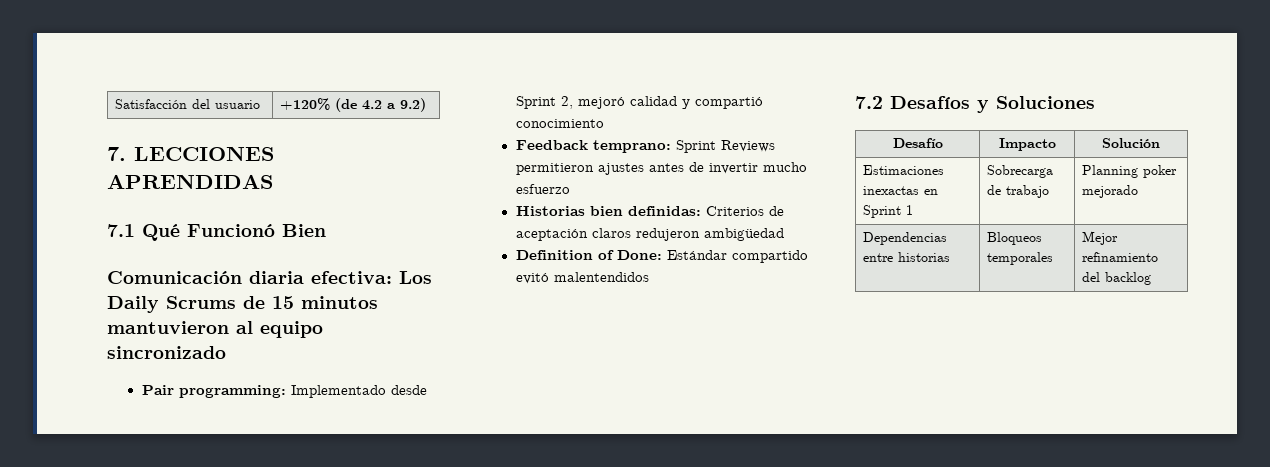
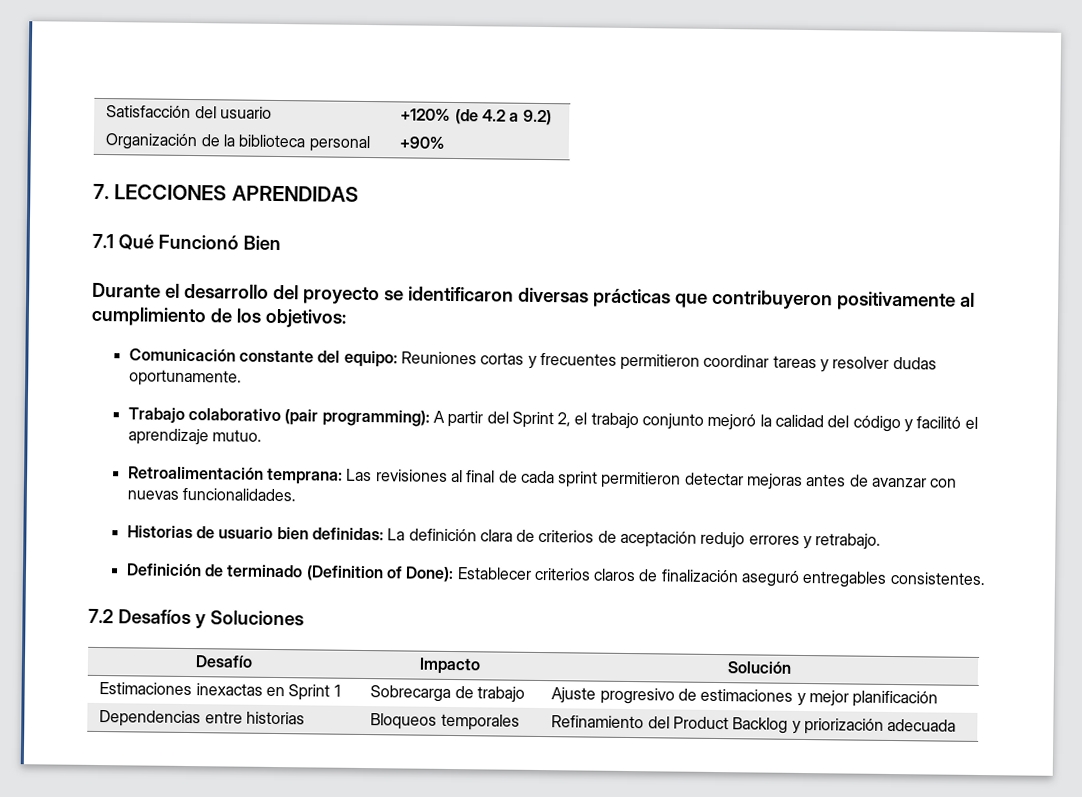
+ Organización de la biblioteca personal | +90%
- Comunicación diaria efectiva: Los Daily Scrums de 15 minutos mantuvieron al equipo sincronizado
- Pair programming: Implementado desde Sprint 2, mejoró calidad y compartió conocimiento
- Feedback temprano: Sprint Reviews permitieron ajustes antes de invertir mucho esfuerzo
- Historias bien definidas: Criterios de aceptación claros redujeron ambigüedad
- Definition of Done: Estándar compartido evitó malentendidos
+ Durante el desarrollo del proyecto se identificaron diversas prácticas que contribuyeron positivamente al cumplimiento de los objetivos:
+ Comunicación constante del equipo: Reuniones cortas y frecuentes permitieron coordinar tareas y resolver dudas oportunamente.
+ Trabajo colaborativo (pair programming): A partir del Sprint 2, el trabajo conjunto mejoró la calidad del código y facilitó el aprendizaje mutuo.
+ Retroalimentación temprana: Las revisiones al final de cada sprint permitieron detectar mejoras antes de avanzar con nuevas funcionalidades.
+ Historias de usuario bien definidas: La definición clara de criterios de aceptación redujo errores y retrabajo.
+ Definición de terminado (Definition of Done): Establecer criterios claros de finalización aseguró entregables consistentes.
- Estimaciones inexactas en Sprint 1 | Sobrecarga de trabajo | Planning poker mejorado
+ Estimaciones inexactas en Sprint 1 | Sobrecarga de trabajo | Ajuste progresivo de estimaciones y mejor planificación
- Dependencias entre historias | Bloqueos temporales | Mejor refinamiento del backlog
+ Dependencias entre historias | Bloqueos temporales | Refinamiento del Product Backlog y priorización adecuada

